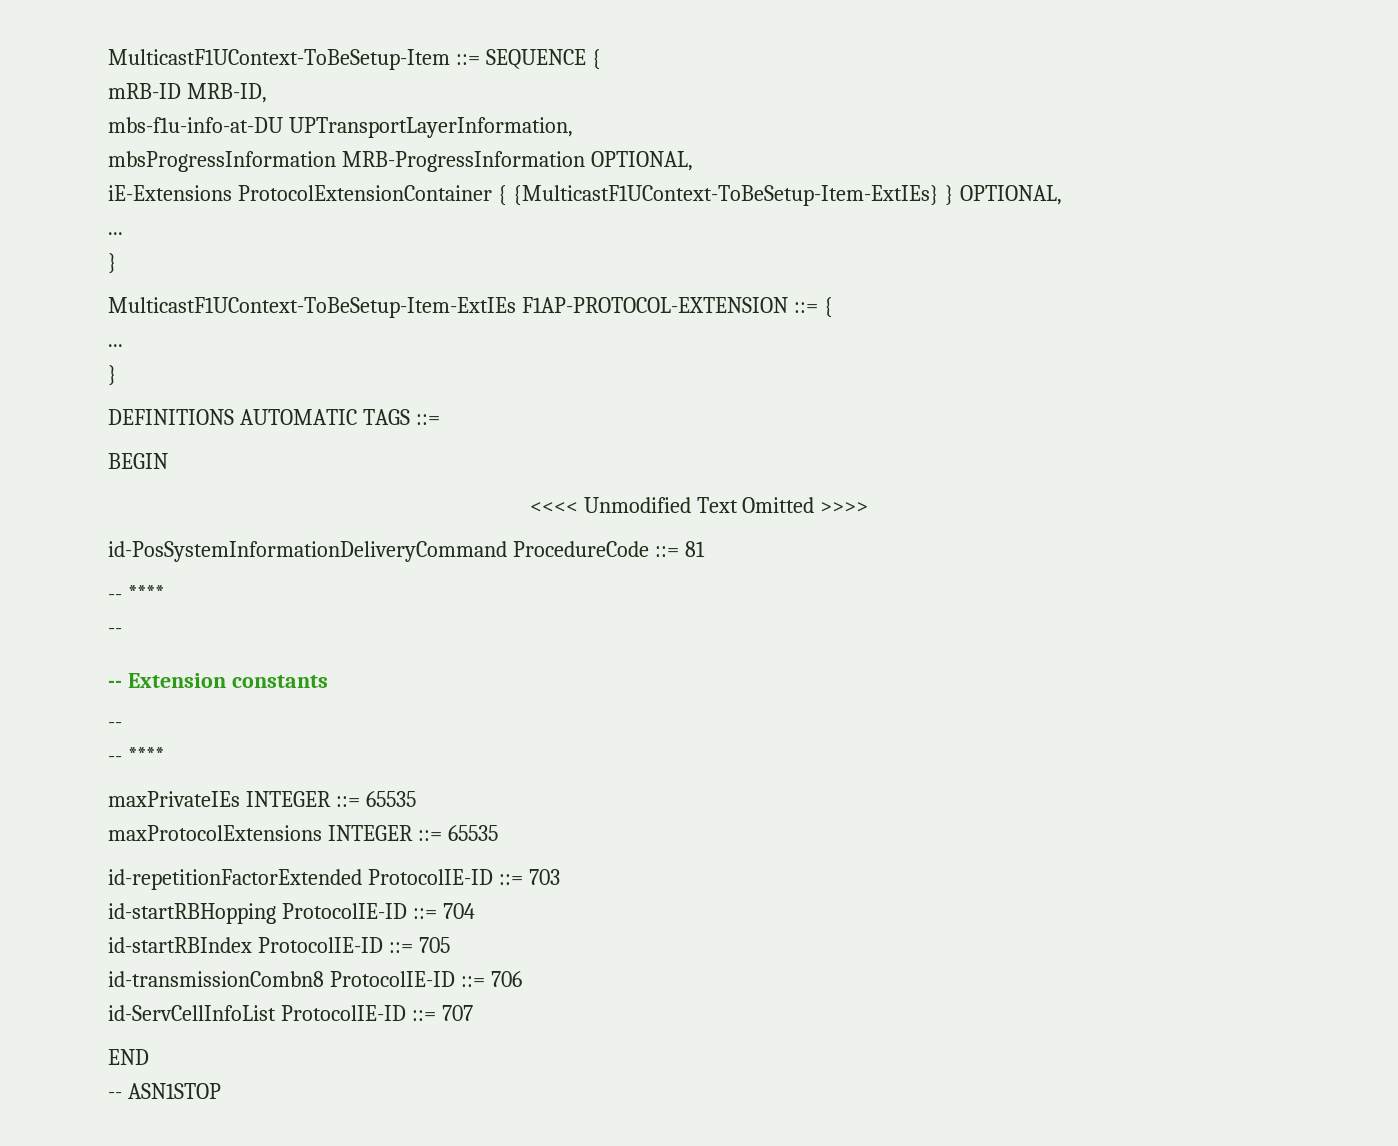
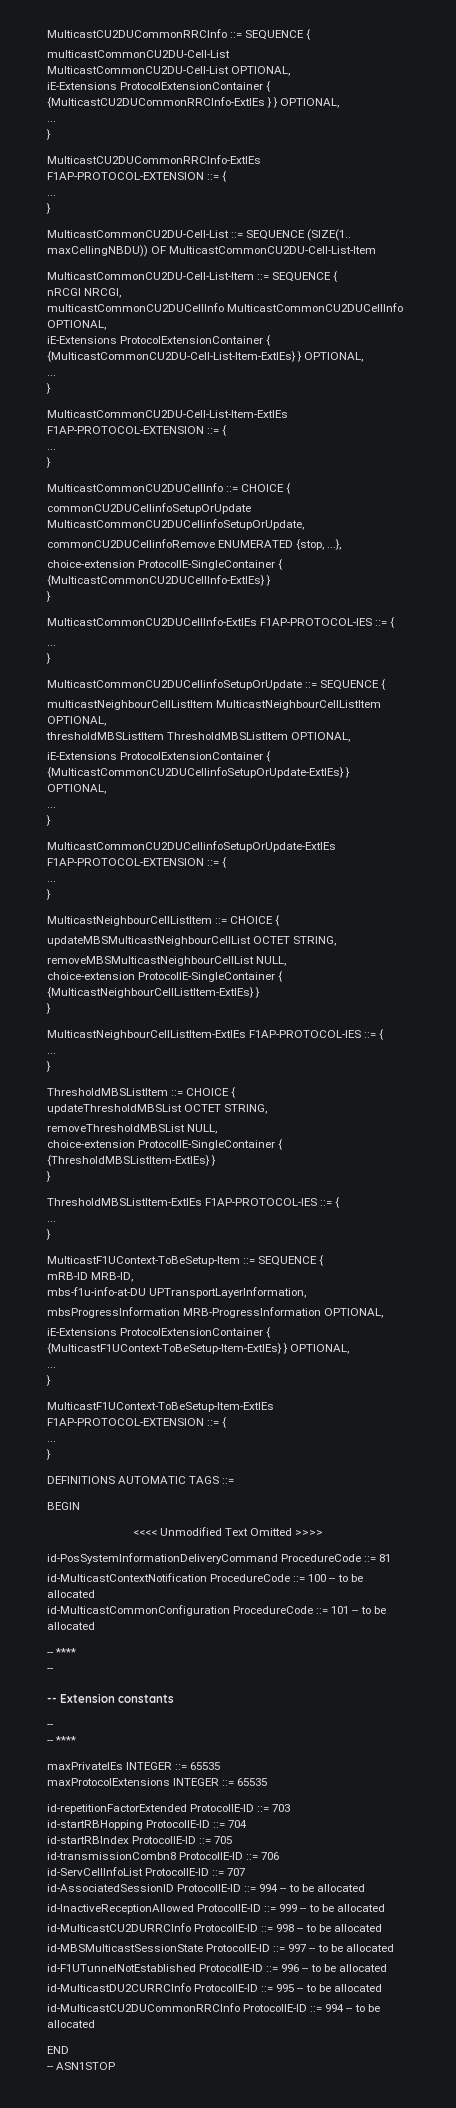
+ MulticastCU2DUCommonRRCInfo ::= SEQUENCE {
+ multicastCommonCU2DU-Cell-List MulticastCommonCU2DU-Cell-List OPTIONAL,
+ iE-Extensions ProtocolExtensionContainer { {MulticastCU2DUCommonRRCInfo-ExtIEs } } OPTIONAL,
+ ...
+ }
+ MulticastCU2DUCommonRRCInfo-ExtIEs F1AP-PROTOCOL-EXTENSION ::= {
+ ...
+ }
+ MulticastCommonCU2DU-Cell-List ::= SEQUENCE (SIZE(1.. maxCellingNBDU)) OF MulticastCommonCU2DU-Cell-List-Item
+ MulticastCommonCU2DU-Cell-List-Item ::= SEQUENCE {
+ nRCGI NRCGI,
+ multicastCommonCU2DUCellInfo MulticastCommonCU2DUCellInfo OPTIONAL,
+ iE-Extensions ProtocolExtensionContainer { {MulticastCommonCU2DU-Cell-List-Item-ExtIEs} } OPTIONAL,
+ ...
+ }
+ MulticastCommonCU2DU-Cell-List-Item-ExtIEs F1AP-PROTOCOL-EXTENSION ::= {
+ ...
+ }
+ MulticastCommonCU2DUCellInfo ::= CHOICE {
+ commonCU2DUCellinfoSetupOrUpdate MulticastCommonCU2DUCellinfoSetupOrUpdate,
+ commonCU2DUCellinfoRemove ENUMERATED {stop, ...},
+ choice-extension ProtocolIE-SingleContainer { {MulticastCommonCU2DUCellInfo-ExtIEs} }
+ }
+ MulticastCommonCU2DUCellInfo-ExtIEs F1AP-PROTOCOL-IES ::= {
+ ...
+ }
+ MulticastCommonCU2DUCellinfoSetupOrUpdate ::= SEQUENCE {
+ multicastNeighbourCellListItem MulticastNeighbourCellListItem OPTIONAL,
+ thresholdMBSListItem ThresholdMBSListItem OPTIONAL,
+ iE-Extensions ProtocolExtensionContainer { {MulticastCommonCU2DUCellinfoSetupOrUpdate-ExtIEs} } OPTIONAL,
+ ...
+ }
+ MulticastCommonCU2DUCellinfoSetupOrUpdate-ExtIEs F1AP-PROTOCOL-EXTENSION ::= {
+ ...
+ }
+ MulticastNeighbourCellListItem ::= CHOICE {
+ updateMBSMulticastNeighbourCellList OCTET STRING,
+ removeMBSMulticastNeighbourCellList NULL,
+ choice-extension ProtocolIE-SingleContainer { {MulticastNeighbourCellListItem-ExtIEs} }
+ }
+ MulticastNeighbourCellListItem-ExtIEs F1AP-PROTOCOL-IES ::= {
+ ...
+ }
+ ThresholdMBSListItem ::= CHOICE {
+ updateThresholdMBSList OCTET STRING,
+ removeThresholdMBSList NULL,
+ choice-extension ProtocolIE-SingleContainer { {ThresholdMBSListItem-ExtIEs} }
+ }
+ ThresholdMBSListItem-ExtIEs F1AP-PROTOCOL-IES ::= {
+ ...
+ }
+ id-MulticastContextNotification ProcedureCode ::= 100 -- to be allocated
+ id-MulticastCommonConfiguration ProcedureCode ::= 101 -- to be allocated
+ id-AssociatedSessionID ProtocolIE-ID ::= 994 -- to be allocated
+ id-InactiveReceptionAllowed ProtocolIE-ID ::= 999 -- to be allocated
+ id-MulticastCU2DURRCInfo ProtocolIE-ID ::= 998 -- to be allocated
+ id-MBSMulticastSessionState ProtocolIE-ID ::= 997 -- to be allocated
+ id-F1UTunnelNotEstablished ProtocolIE-ID ::= 996 -- to be allocated
+ id-MulticastDU2CURRCInfo ProtocolIE-ID ::= 995 -- to be allocated
+ id-MulticastCU2DUCommonRRCInfo ProtocolIE-ID ::= 994 -- to be allocated

